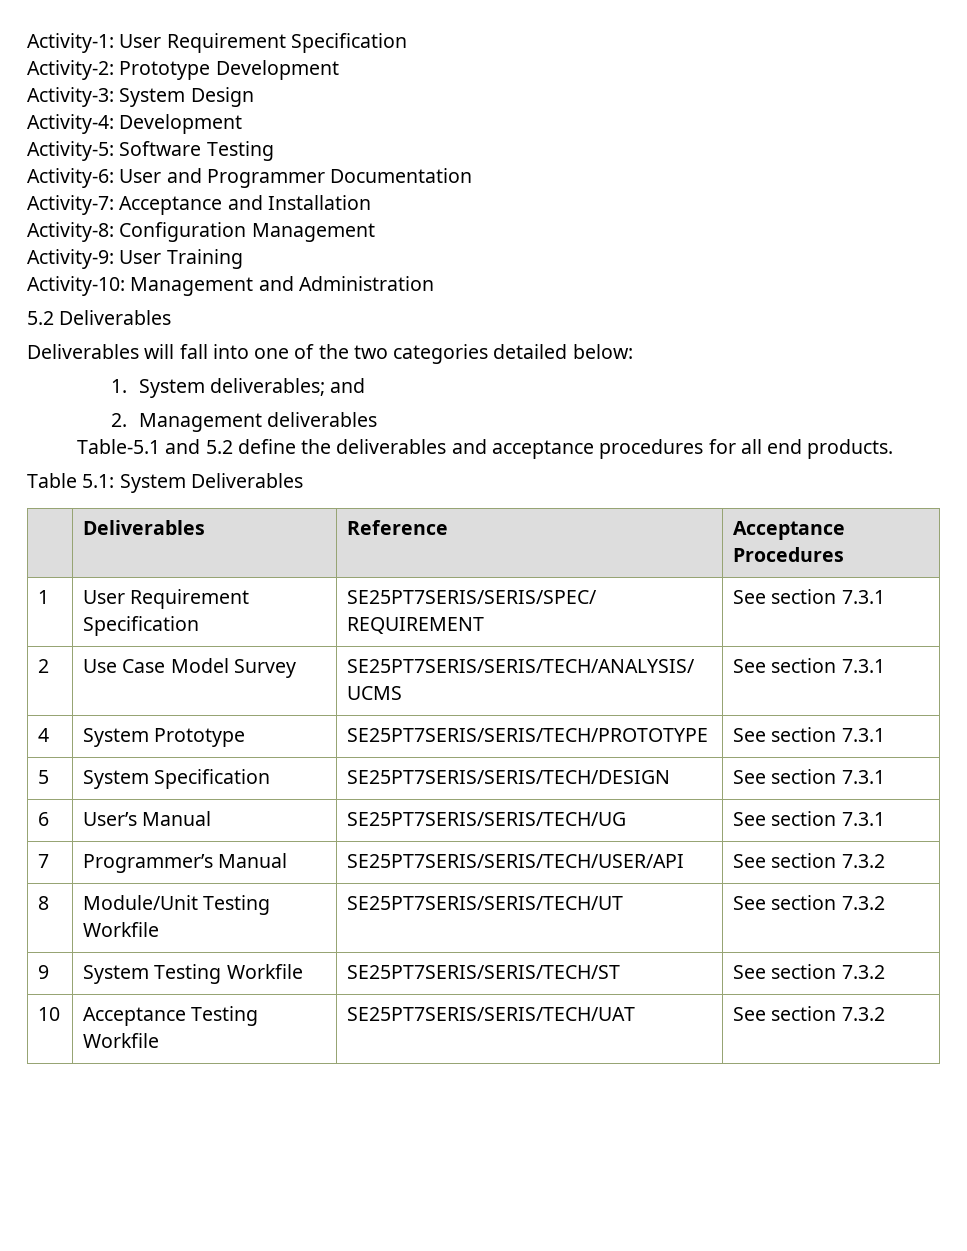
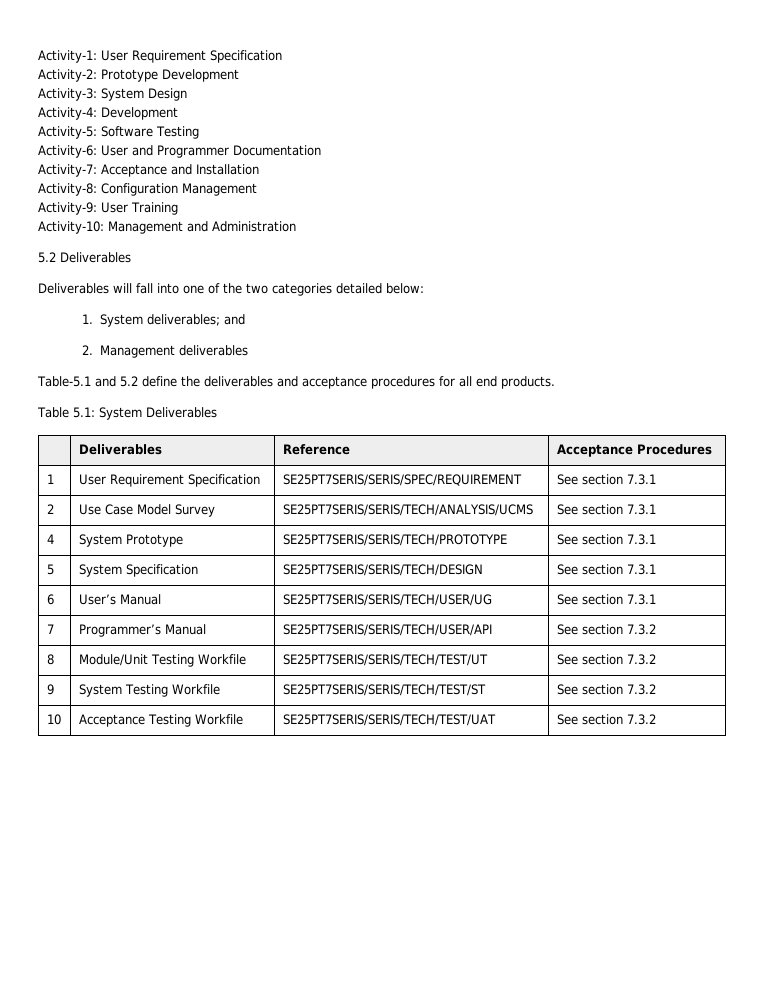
- 6 | User’s Manual | SE25PT7SERIS/SERIS/TECH/UG | See section 7.3.1
+ 6 | User’s Manual | SE25PT7SERIS/SERIS/TECH/USER/UG | See section 7.3.1
- 8 | Module/Unit Testing Workfile | SE25PT7SERIS/SERIS/TECH/UT | See section 7.3.2
+ 8 | Module/Unit Testing Workfile | SE25PT7SERIS/SERIS/TECH/TEST/UT | See section 7.3.2
- 9 | System Testing Workfile | SE25PT7SERIS/SERIS/TECH/ST | See section 7.3.2
+ 9 | System Testing Workfile | SE25PT7SERIS/SERIS/TECH/TEST/ST | See section 7.3.2
- 10 | Acceptance Testing Workfile | SE25PT7SERIS/SERIS/TECH/UAT | See section 7.3.2
+ 10 | Acceptance Testing Workfile | SE25PT7SERIS/SERIS/TECH/TEST/UAT | See section 7.3.2

